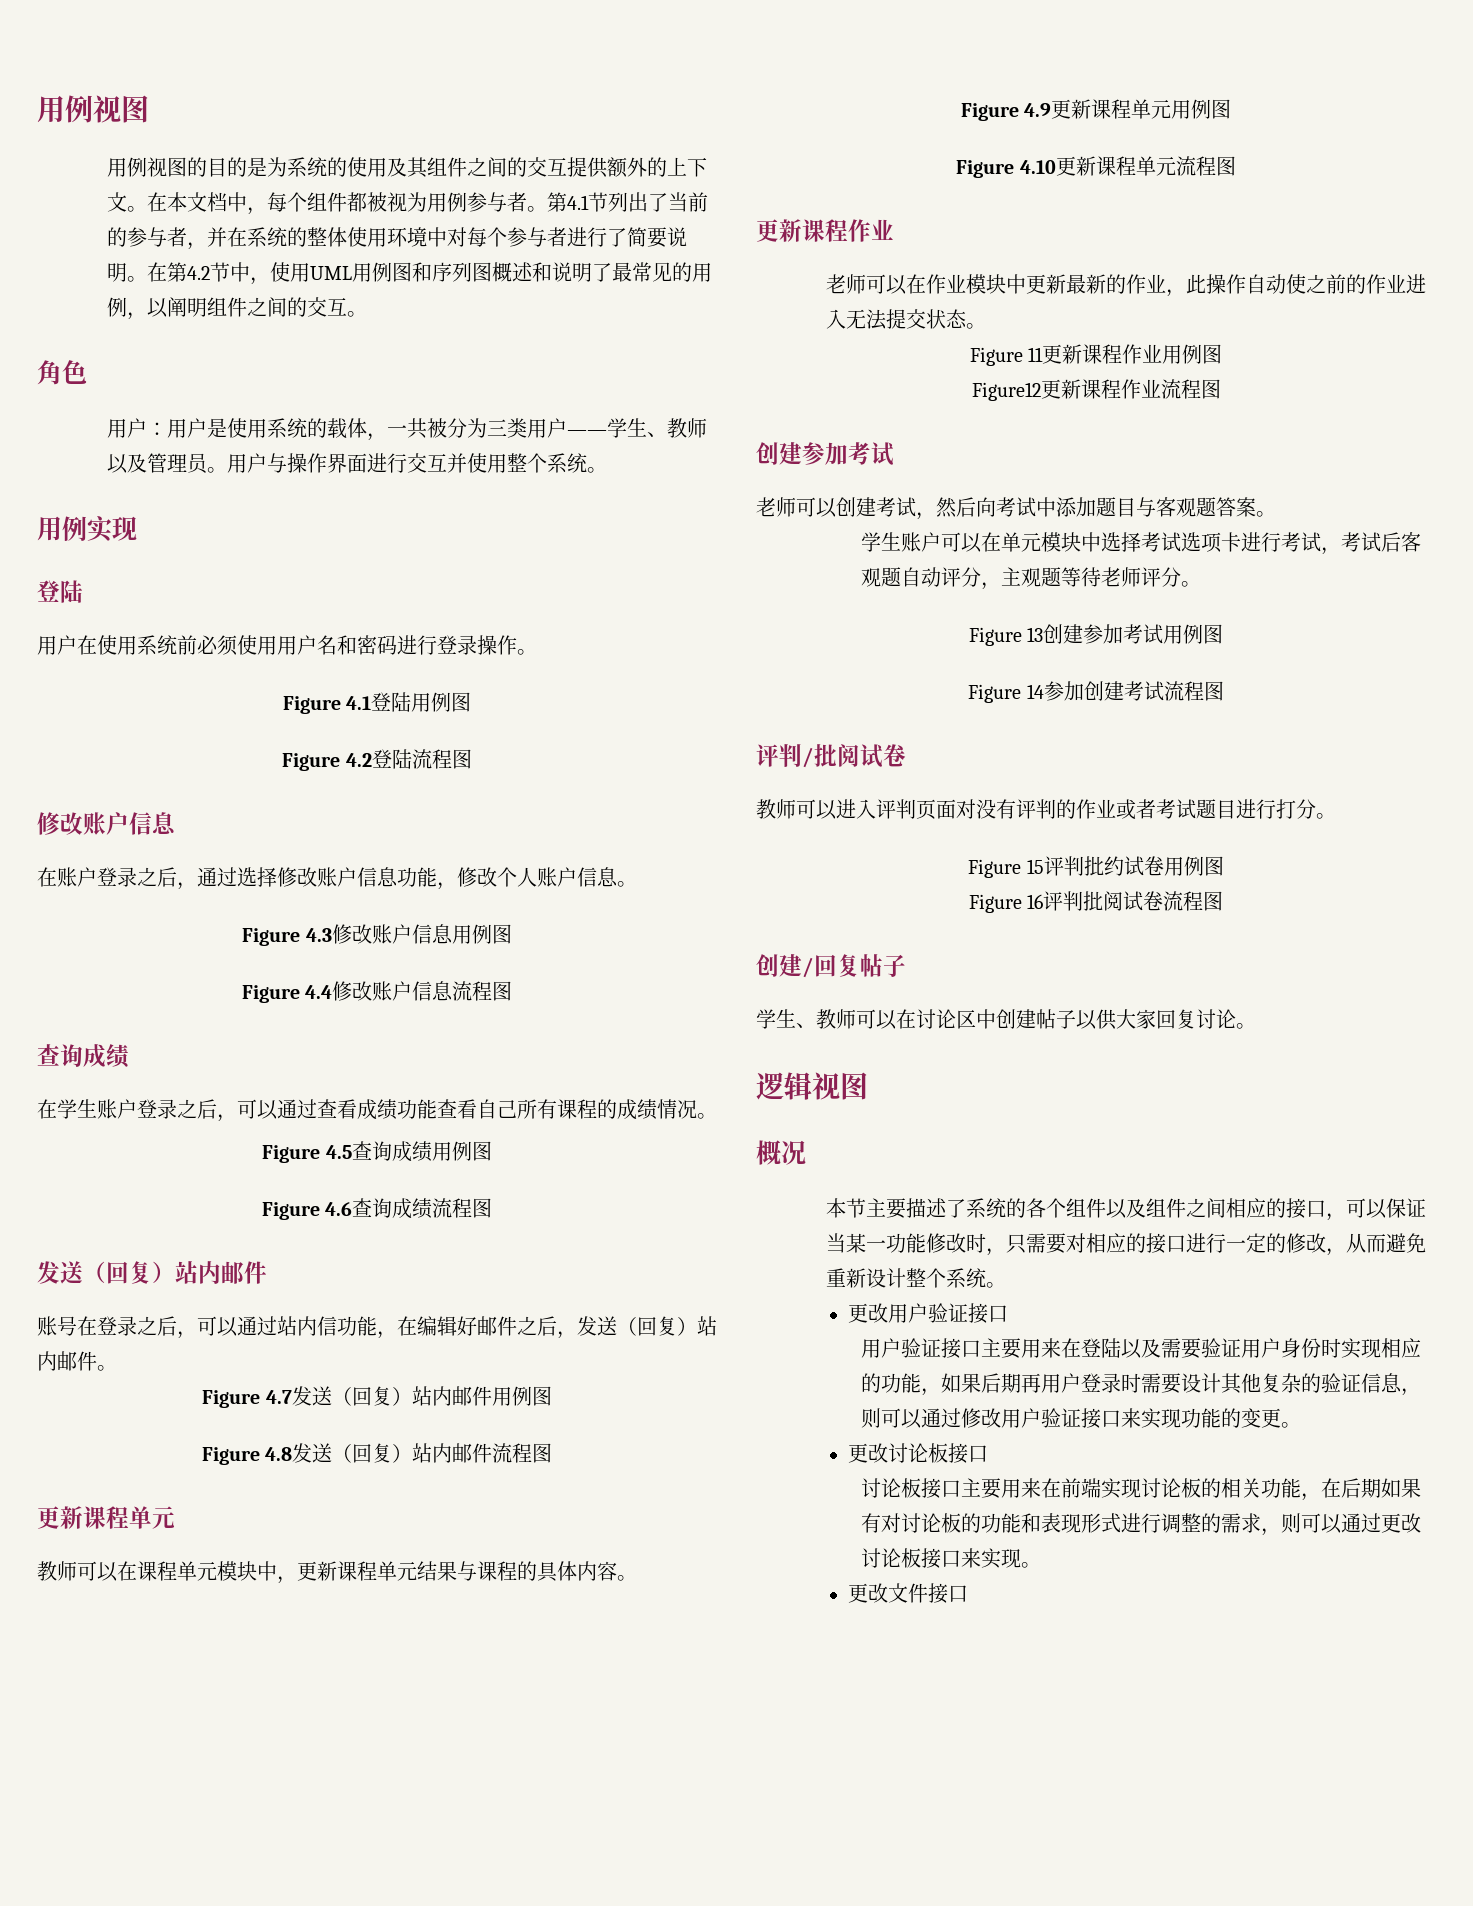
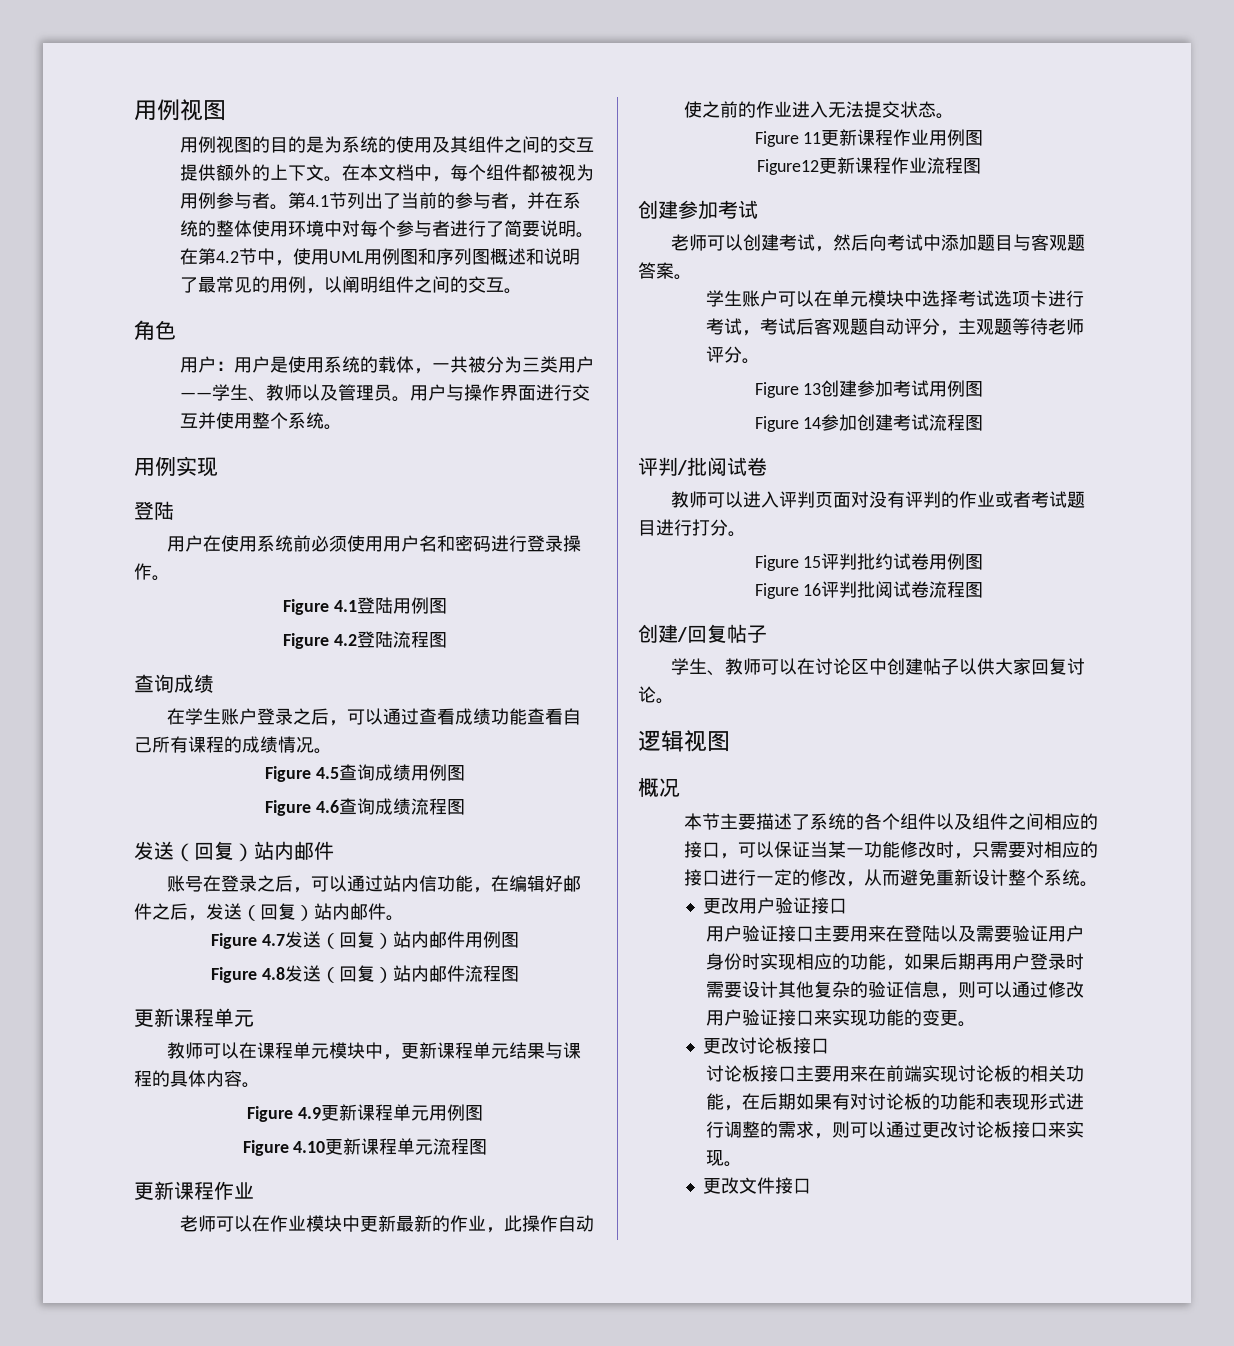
  Figure 4.2登陆流程图
- 修改账户信息
- 在账户登录之后，通过选择修改账户信息功能，修改个人账户信息。
- Figure 4.3修改账户信息用例图
- Figure 4.4修改账户信息流程图

